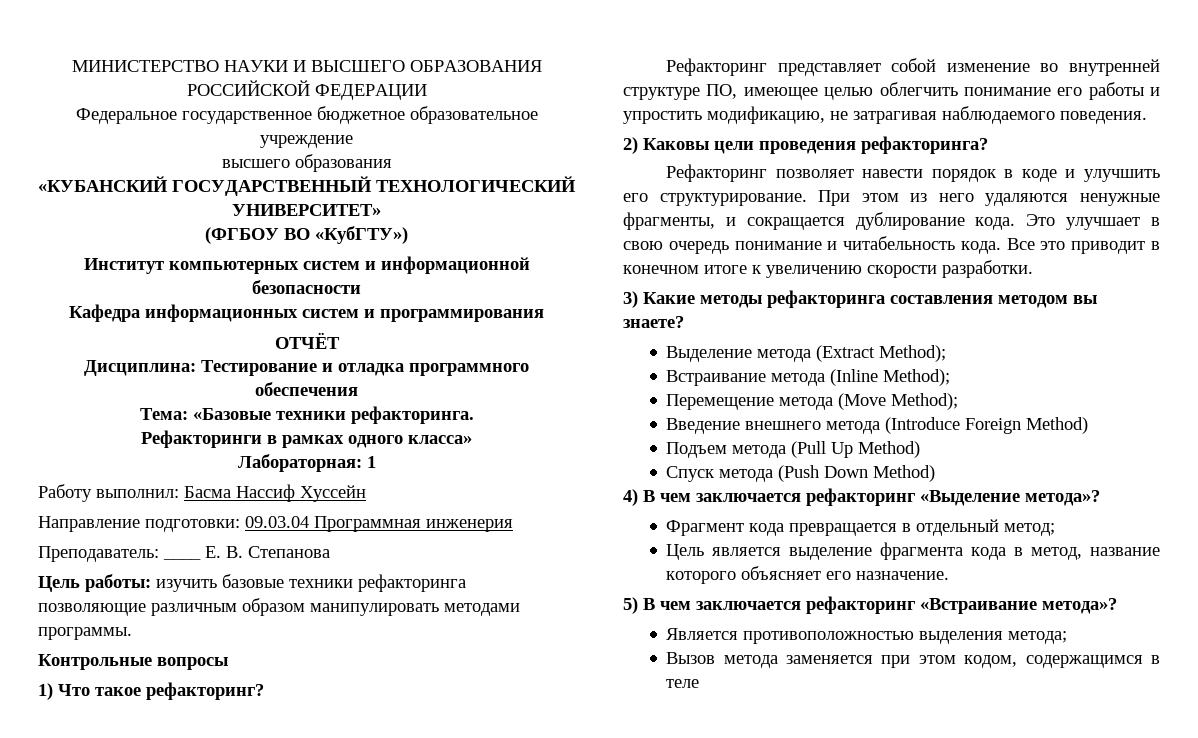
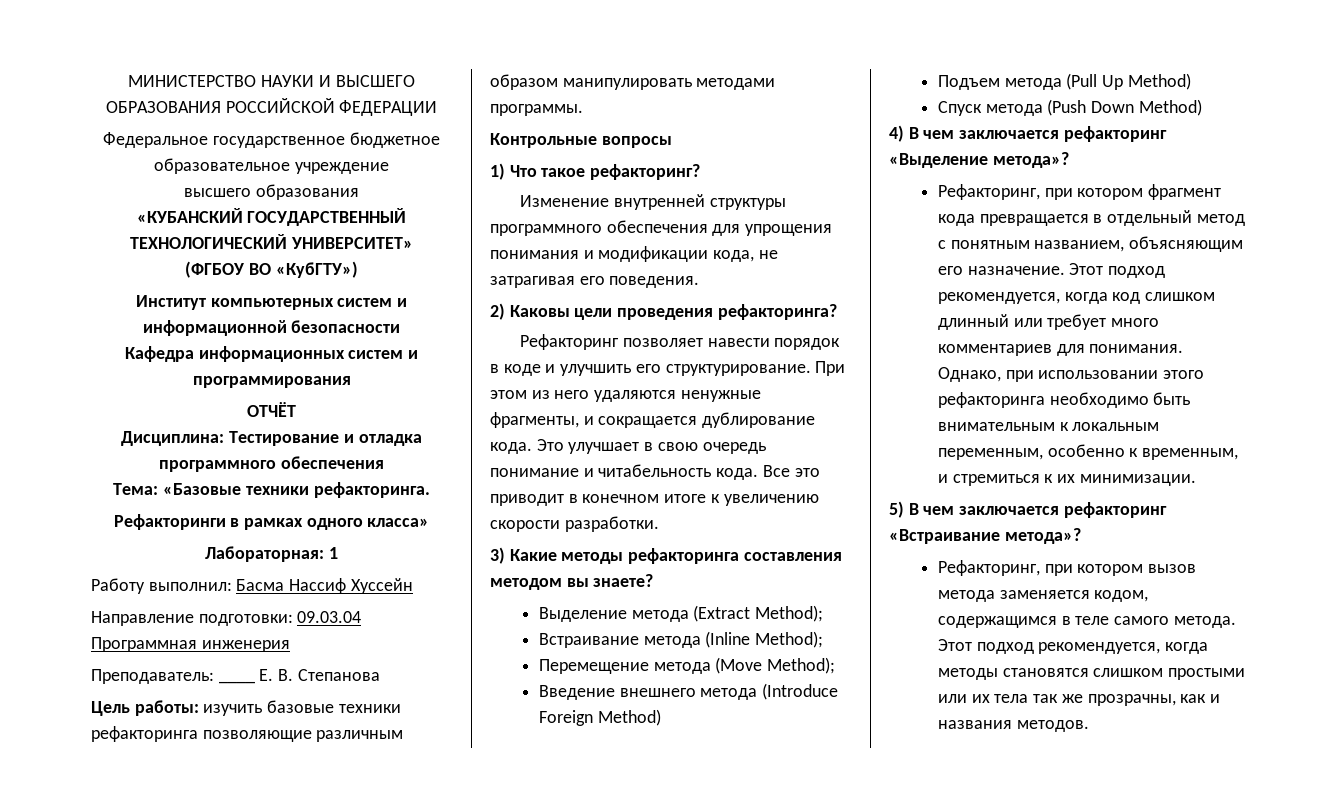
- Рефакторинг представляет собой изменение во внутренней структуре ПО, имеющее целью облегчить понимание его работы и упростить модификацию, не затрагивая наблюдаемого поведения.
+ Изменение внутренней структуры программного обеспечения для упрощения понимания и модификации кода, не затрагивая его поведения.
- Фрагмент кода превращается в отдельный метод;
- Цель является выделение фрагмента кода в метод, название которого объясняет его назначение.
+ Рефакторинг, при котором фрагмент кода превращается в отдельный метод с понятным названием, объясняющим его назначение. Этот подход рекомендуется, когда код слишком длинный или требует много комментариев для понимания. Однако, при использовании этого рефакторинга необходимо быть внимательным к локальным переменным, особенно к временным, и стремиться к их минимизации.
- Является противоположностью выделения метода;
- Вызов метода заменяется при этом кодом, содержащимся в теле
+ Рефакторинг, при котором вызов метода заменяется кодом, содержащимся в теле самого метода. Этот подход рекомендуется, когда методы становятся слишком простыми или их тела так же прозрачны, как и названия методов.

